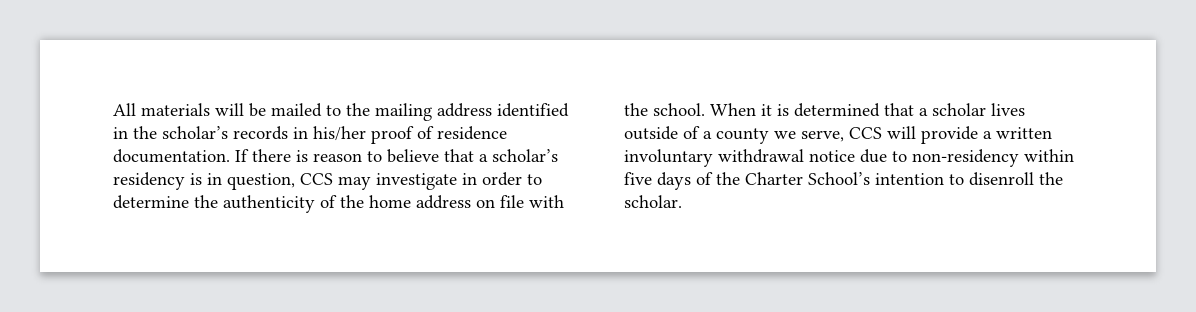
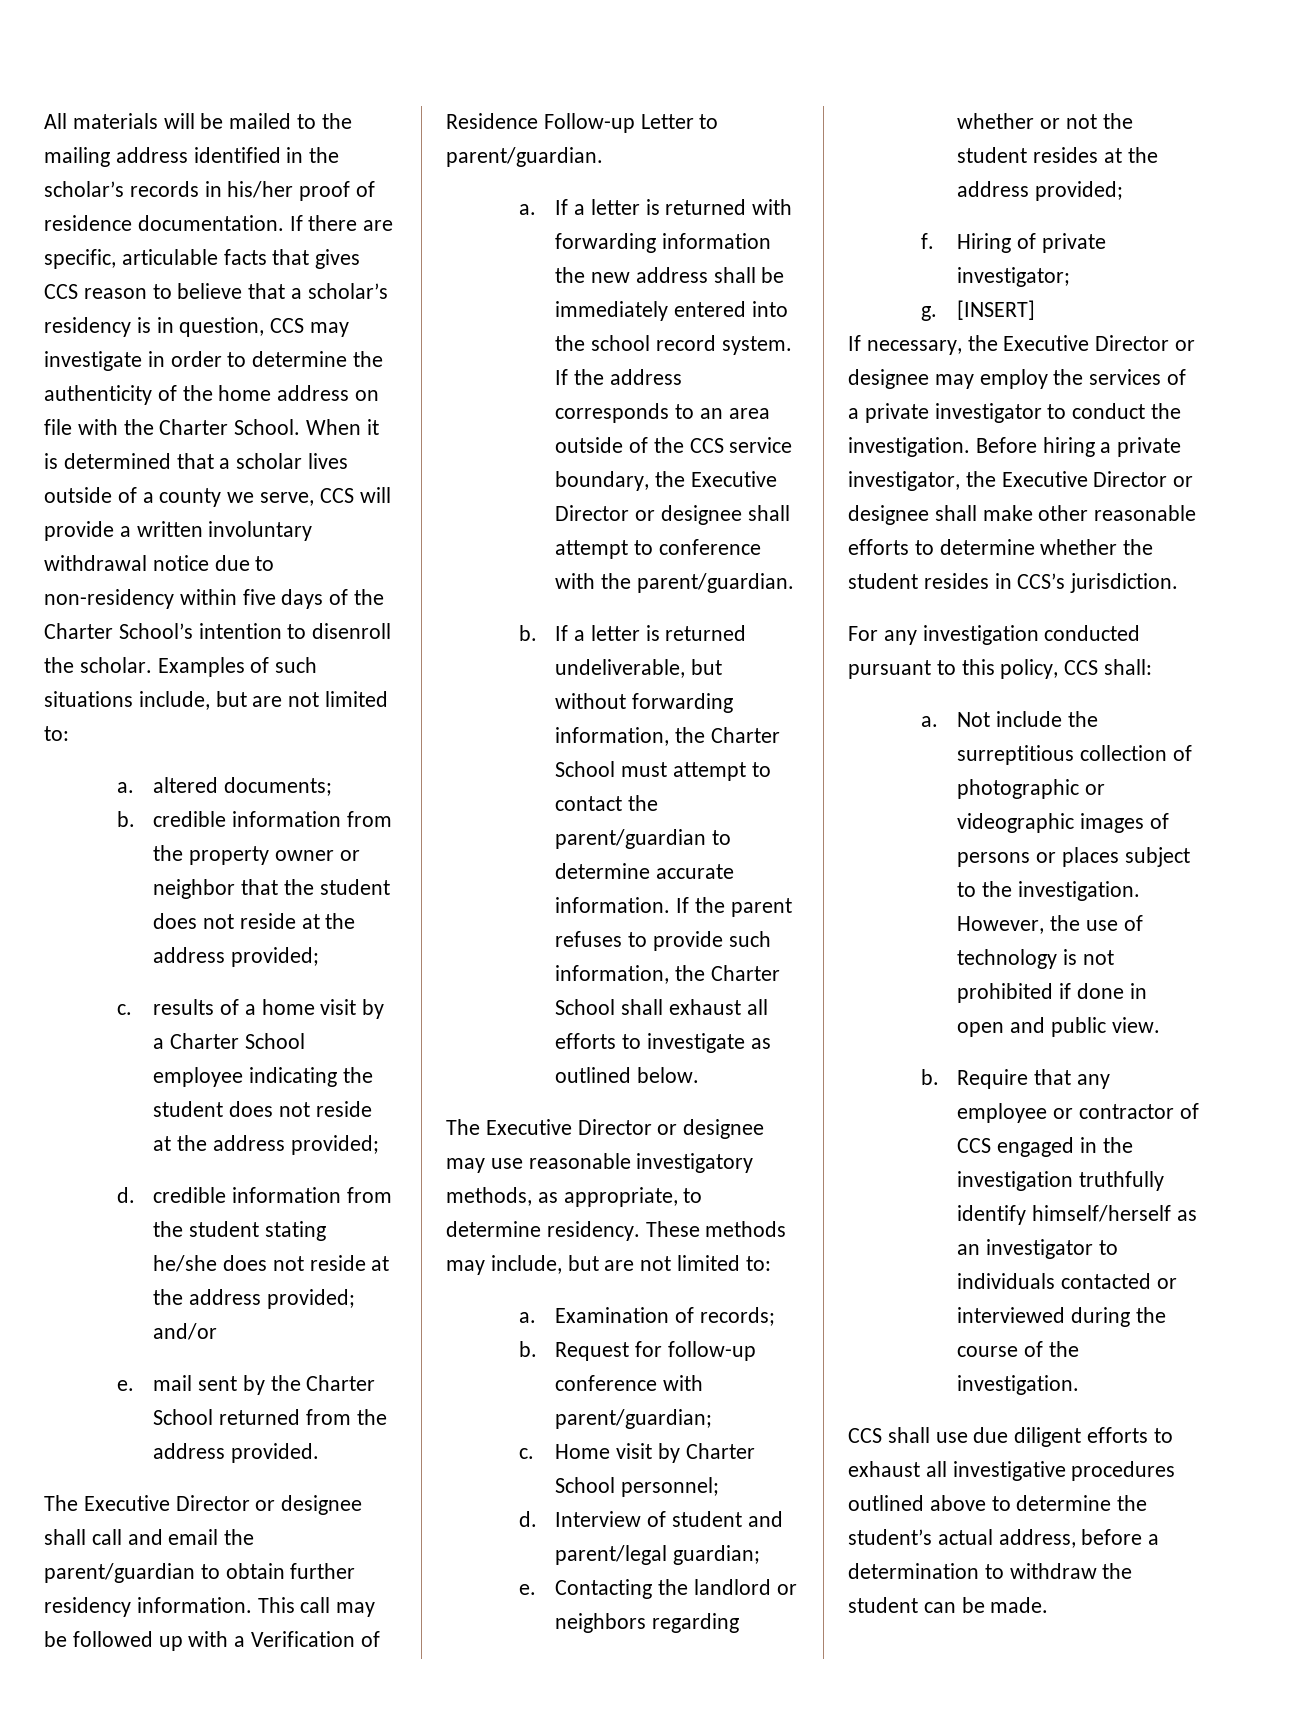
- If there is reason to believe that a scholar’s residency is in question, CCS may investigate in order to determine the authenticity of the home address on file with the school.
+ If there are specific, articulable facts that gives CCS reason to believe that a scholar’s residency is in question, CCS may investigate in order to determine the authenticity of the home address on file with the Charter School.
+ Examples of such situations include, but are not limited to:
+ a. altered documents;
+ b. credible information from the property owner or neighbor that the student does not reside at the address provided;
+ c. results of a home visit by a Charter School employee indicating the student does not reside at the address provided;
+ d. credible information from the student stating he/she does not reside at the address provided; and/or
+ e. mail sent by the Charter School returned from the address provided.
+ The Executive Director or designee shall call and email the parent/guardian to obtain further residency information. This call may be followed up with a Verification of Residence Follow-up Letter to parent/guardian.
+ a. If a letter is returned with forwarding information the new address shall be immediately entered into the school record system. If the address corresponds to an area outside of the CCS service boundary, the Executive Director or designee shall attempt to conference with the parent/guardian.
+ b. If a letter is returned undeliverable, but without forwarding information, the Charter School must attempt to contact the parent/guardian to determine accurate information. If the parent refuses to provide such information, the Charter School shall exhaust all efforts to investigate as outlined below.
+ The Executive Director or designee may use reasonable investigatory methods, as appropriate, to determine residency. These methods may include, but are not limited to:
+ a. Examination of records;
+ b. Request for follow-up conference with parent/guardian;
+ c. Home visit by Charter School personnel;
+ d. Interview of student and parent/legal guardian;
+ e. Contacting the landlord or neighbors regarding whether or not the student resides at the address provided;
+ f. Hiring of private investigator;
+ g. [INSERT]
+ If necessary, the Executive Director or designee may employ the services of a private investigator to conduct the investigation. Before hiring a private investigator, the Executive Director or designee shall make other reasonable efforts to determine whether the student resides in CCS’s jurisdiction.
+ For any investigation conducted pursuant to this policy, CCS shall:
+ a. Not include the surreptitious collection of photographic or videographic images of persons or places subject to the investigation. However, the use of technology is not prohibited if done in open and public view.
+ b. Require that any employee or contractor of CCS engaged in the investigation truthfully identify himself/herself as an investigator to individuals contacted or interviewed during the course of the investigation.
+ CCS shall use due diligent efforts to exhaust all investigative procedures outlined above to determine the student’s actual address, before a determination to withdraw the student can be made.

